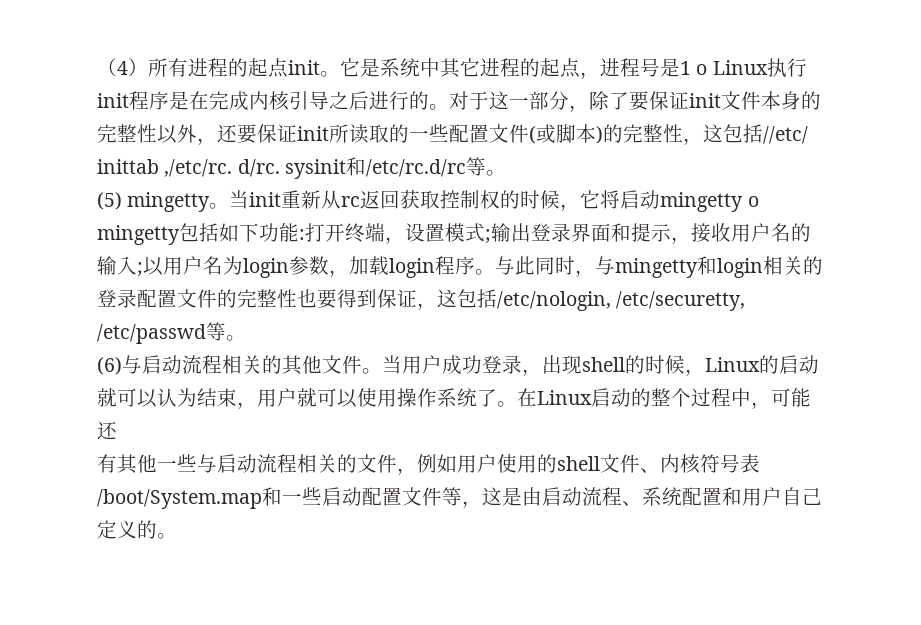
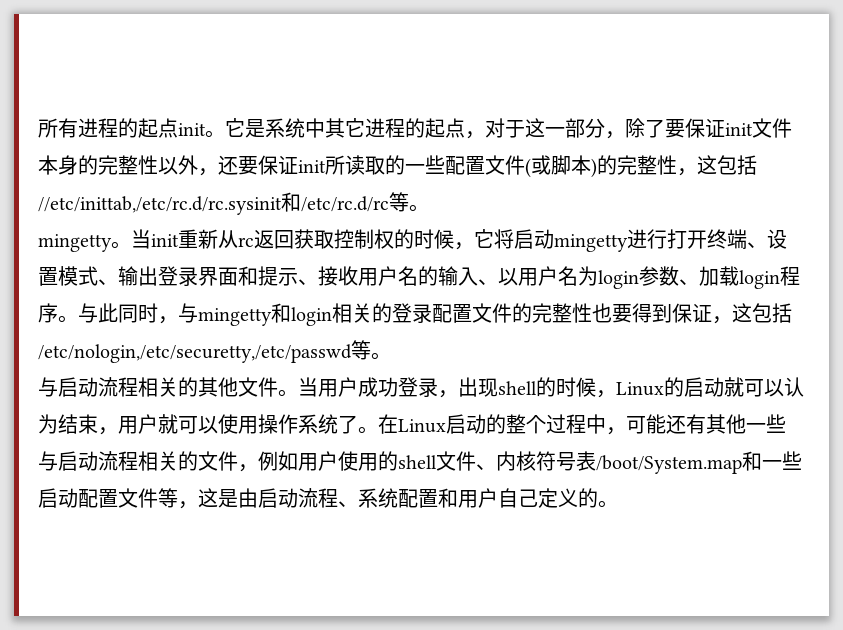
- （4）所有进程的起点init。
+ 所有进程的起点init。
- 它是系统中其它进程的起点，进程号是1 o Linux执行init程序是在完成内核引导之后进行的。对于这一部分，除了要保证init文件本身的完整性以外，还要保证init所读取的一些配置文件(或脚本)的完整性，这包括//etc/ inittab ,/etc/rc. d/rc. sysinit和/etc/rc.d/rc等。
+ 它是系统中其它进程的起点，对于这一部分，除了要保证init文件本身的完整性以外，还要保证init所读取的一些配置文件(或脚本)的完整性，这包括//etc/inittab,/etc/rc.d/rc.sysinit和/etc/rc.d/rc等。
- (5) mingetty。
+ mingetty。
- 当init重新从rc返回获取控制权的时候，它将启动mingetty o mingetty包括如下功能:打开终端，设置模式;输出登录界面和提示，接收用户名的输入;以用户名为login参数，加载login程序。
+ 当init重新从rc返回获取控制权的时候，它将启动mingetty进行打开终端、设置模式、输出登录界面和提示、接收用户名的输入、以用户名为login参数、加载login程序。
- 与此同时，与mingetty和login相关的登录配置文件的完整性也要得到保证，这包括/etc/nologin, /etc/securetty, /etc/passwd等。
- (6)与启动流程相关的其他文件。
+ 与此同时，与mingetty和login相关的登录配置文件的完整性也要得到保证，这包括/etc/nologin,/etc/securetty,/etc/passwd等。
+ 与启动流程相关的其他文件。
- 在Linux启动的整个过程中，可能还
- 有其他一些与启动流程相关的文件，例如用户使用的shell文件、内核符号表/boot/System.map和一些启动配置文件等，这是由启动流程、系统配置和用户自己定义的。
+ 在Linux启动的整个过程中，可能还有其他一些与启动流程相关的文件，例如用户使用的shell文件、内核符号表/boot/System.map和一些启动配置文件等，这是由启动流程、系统配置和用户自己定义的。

